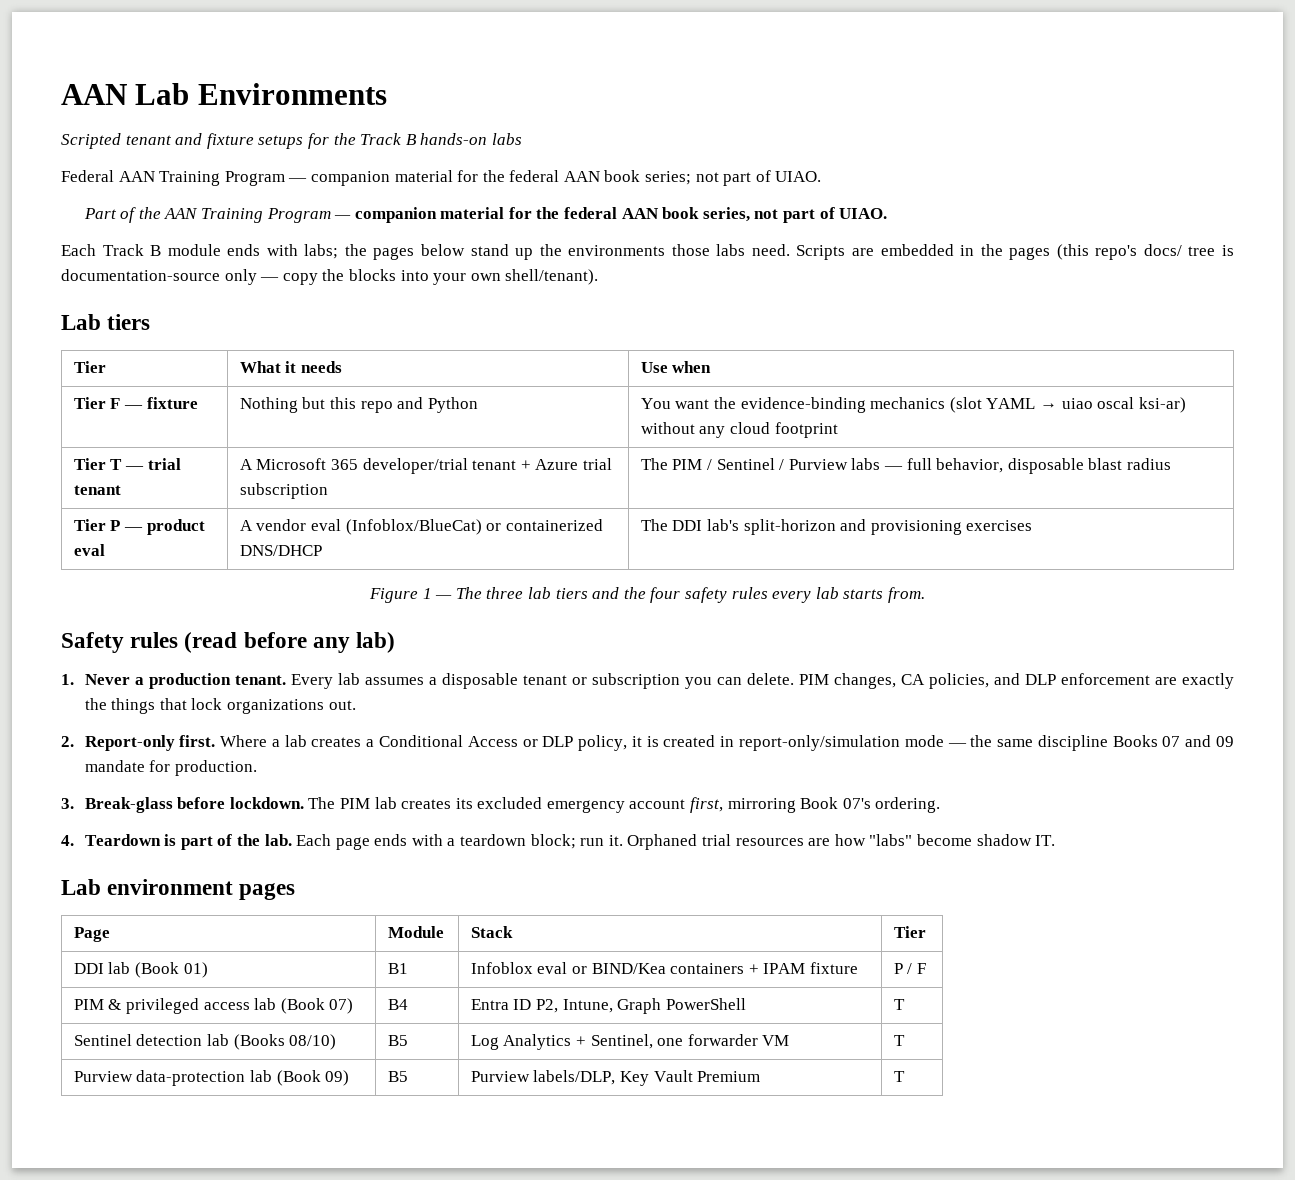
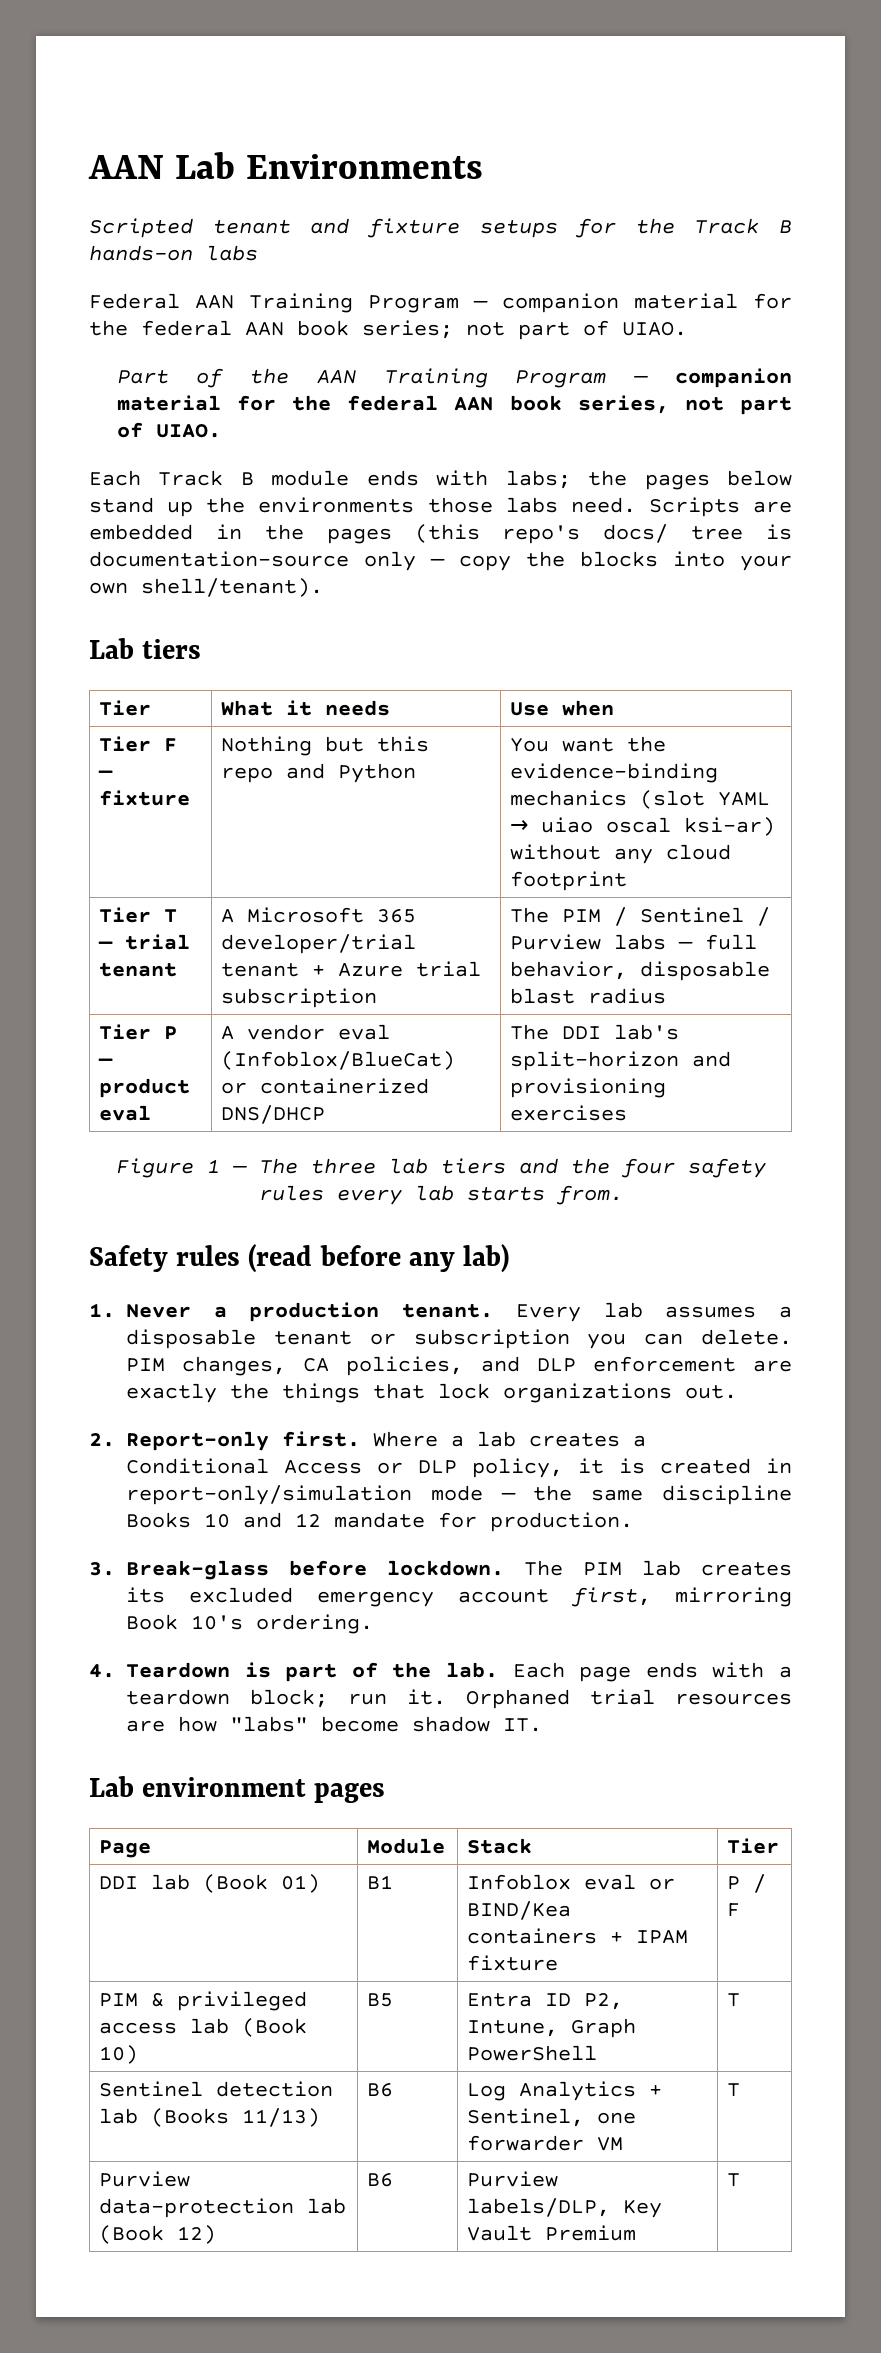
- Where a lab creates a Conditional Access or DLP policy, it is created in report-only/simulation mode — the same discipline Books 07 and 09 mandate for production.
+ Where a lab creates a Conditional Access or DLP policy, it is created in report-only/simulation mode — the same discipline Books 10 and 12 mandate for production.
- The PIM lab creates its excluded emergency account first, mirroring Book 07's ordering.
+ The PIM lab creates its excluded emergency account first, mirroring Book 10's ordering.
- PIM & privileged access lab (Book 07) | B4 | Entra ID P2, Intune, Graph PowerShell | T
+ PIM & privileged access lab (Book 10) | B5 | Entra ID P2, Intune, Graph PowerShell | T
- Sentinel detection lab (Books 08/10) | B5 | Log Analytics + Sentinel, one forwarder VM | T
+ Sentinel detection lab (Books 11/13) | B6 | Log Analytics + Sentinel, one forwarder VM | T
- Purview data-protection lab (Book 09) | B5 | Purview labels/DLP, Key Vault Premium | T
+ Purview data-protection lab (Book 12) | B6 | Purview labels/DLP, Key Vault Premium | T

